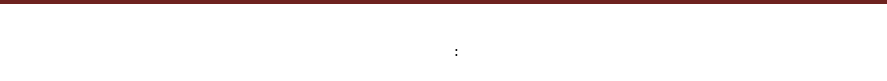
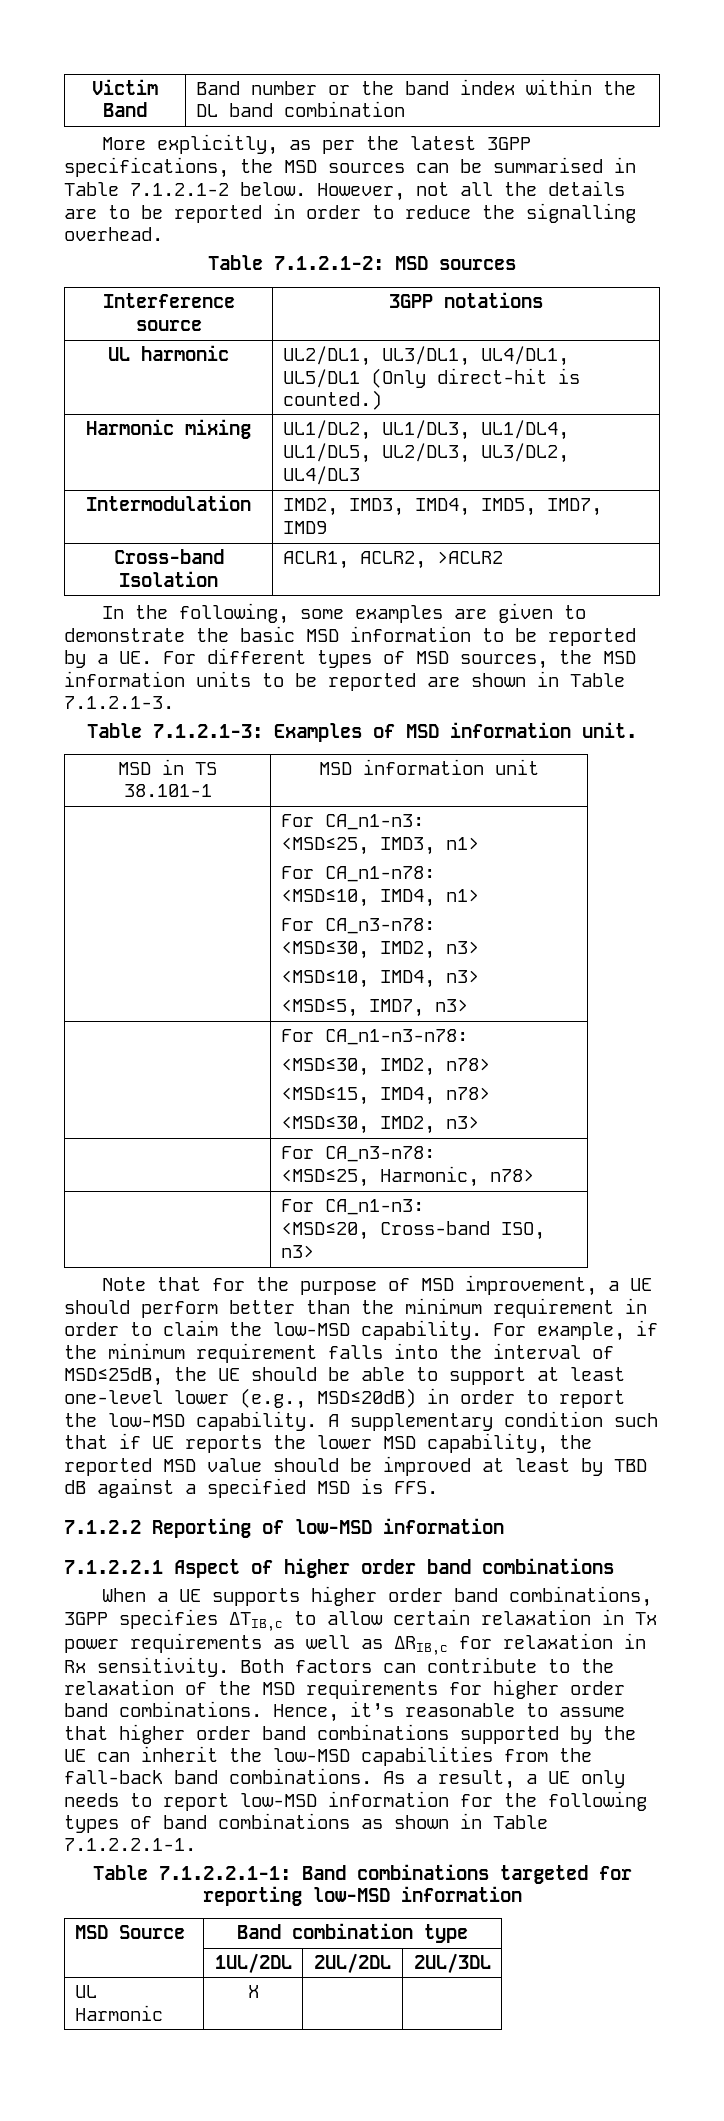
- :
+ Victim Band | Band number or the band index within the DL band combination
+ More explicitly, as per the latest 3GPP specifications, the MSD sources can be summarised in Table 7.1.2.1-2 below. However, not all the details are to be reported in order to reduce the signalling overhead.
+ Table 7.1.2.1-2: MSD sources
+ Interference source | 3GPP notations
+ UL harmonic | UL2/DL1, UL3/DL1, UL4/DL1, UL5/DL1 (Only direct-hit is counted.)
+ Harmonic mixing | UL1/DL2, UL1/DL3, UL1/DL4, UL1/DL5, UL2/DL3, UL3/DL2, UL4/DL3
+ Intermodulation | IMD2, IMD3, IMD4, IMD5, IMD7, IMD9
+ Cross-band Isolation | ACLR1, ACLR2, >ACLR2
+ In the following, some examples are given to demonstrate the basic MSD information to be reported by a UE. For different types of MSD sources, the MSD information units to be reported are shown in Table 7.1.2.1-3.
+ Table 7.1.2.1-3: Examples of MSD information unit.
+ MSD in TS 38.101-1 | MSD information unit
+ | For CA_n1-n3:
+ <MSD≤25, IMD3, n1>
+ For CA_n1-n78:
+ <MSD≤10, IMD4, n1>
+ For CA_n3-n78:
+ <MSD≤30, IMD2, n3>
+ <MSD≤10, IMD4, n3>
+ <MSD≤5, IMD7, n3>
+ | For CA_n1-n3-n78:
+ <MSD≤30, IMD2, n78>
+ <MSD≤15, IMD4, n78>
+ <MSD≤30, IMD2, n3>
+ | For CA_n3-n78:
+ <MSD≤25, Harmonic, n78>
+ | For CA_n1-n3:
+ <MSD≤20, Cross-band ISO, n3>
+ Note that for the purpose of MSD improvement, a UE should perform better than the minimum requirement in order to claim the low-MSD capability. For example, if the minimum requirement falls into the interval of MSD≤25dB, the UE should be able to support at least one-level lower (e.g., MSD≤20dB) in order to report the low-MSD capability. A supplementary condition such that if UE reports the lower MSD capability, the reported MSD value should be improved at least by TBD dB against a specified MSD is FFS.
+ 7.1.2.2 Reporting of low-MSD information
+ 7.1.2.2.1 Aspect of higher order band combinations
+ When a UE supports higher order band combinations, 3GPP specifies ΔTIB,c to allow certain relaxation in Tx power requirements as well as ΔRIB,c for relaxation in Rx sensitivity. Both factors can contribute to the relaxation of the MSD requirements for higher order band combinations. Hence, it’s reasonable to assume that higher order band combinations supported by the UE can inherit the low-MSD capabilities from the fall-back band combinations. As a result, a UE only needs to report low-MSD information for the following types of band combinations as shown in Table 7.1.2.2.1-1.
+ Table 7.1.2.2.1-1: Band combinations targeted for reporting low-MSD information
+ MSD Source | Band combination type
+ | 1UL/2DL | 2UL/2DL | 2UL/3DL
+ UL Harmonic | X | |

